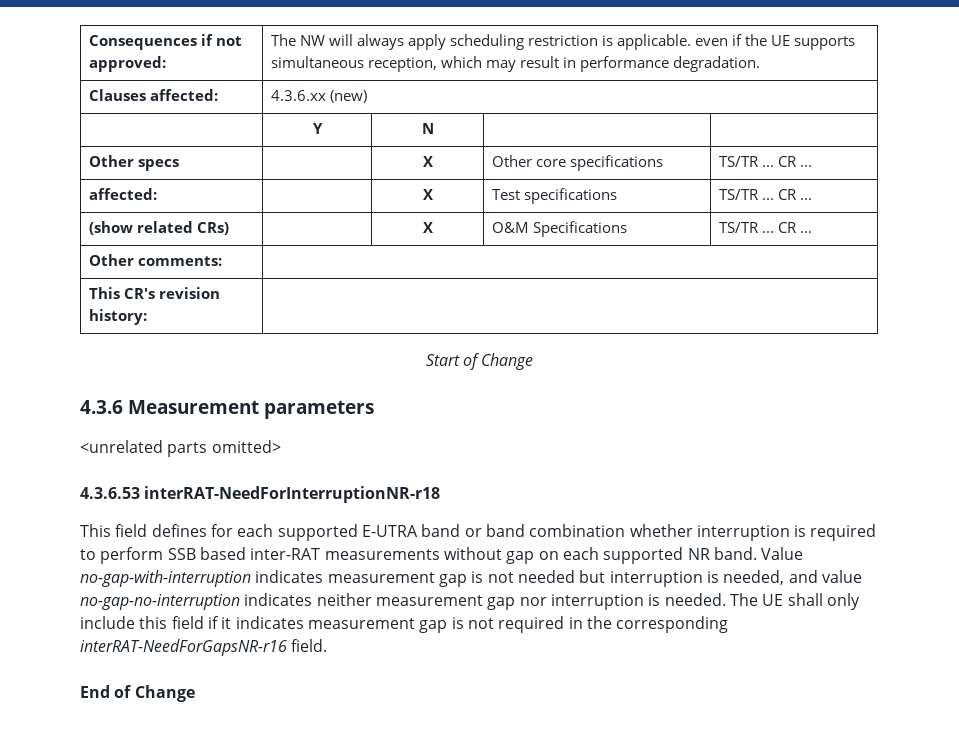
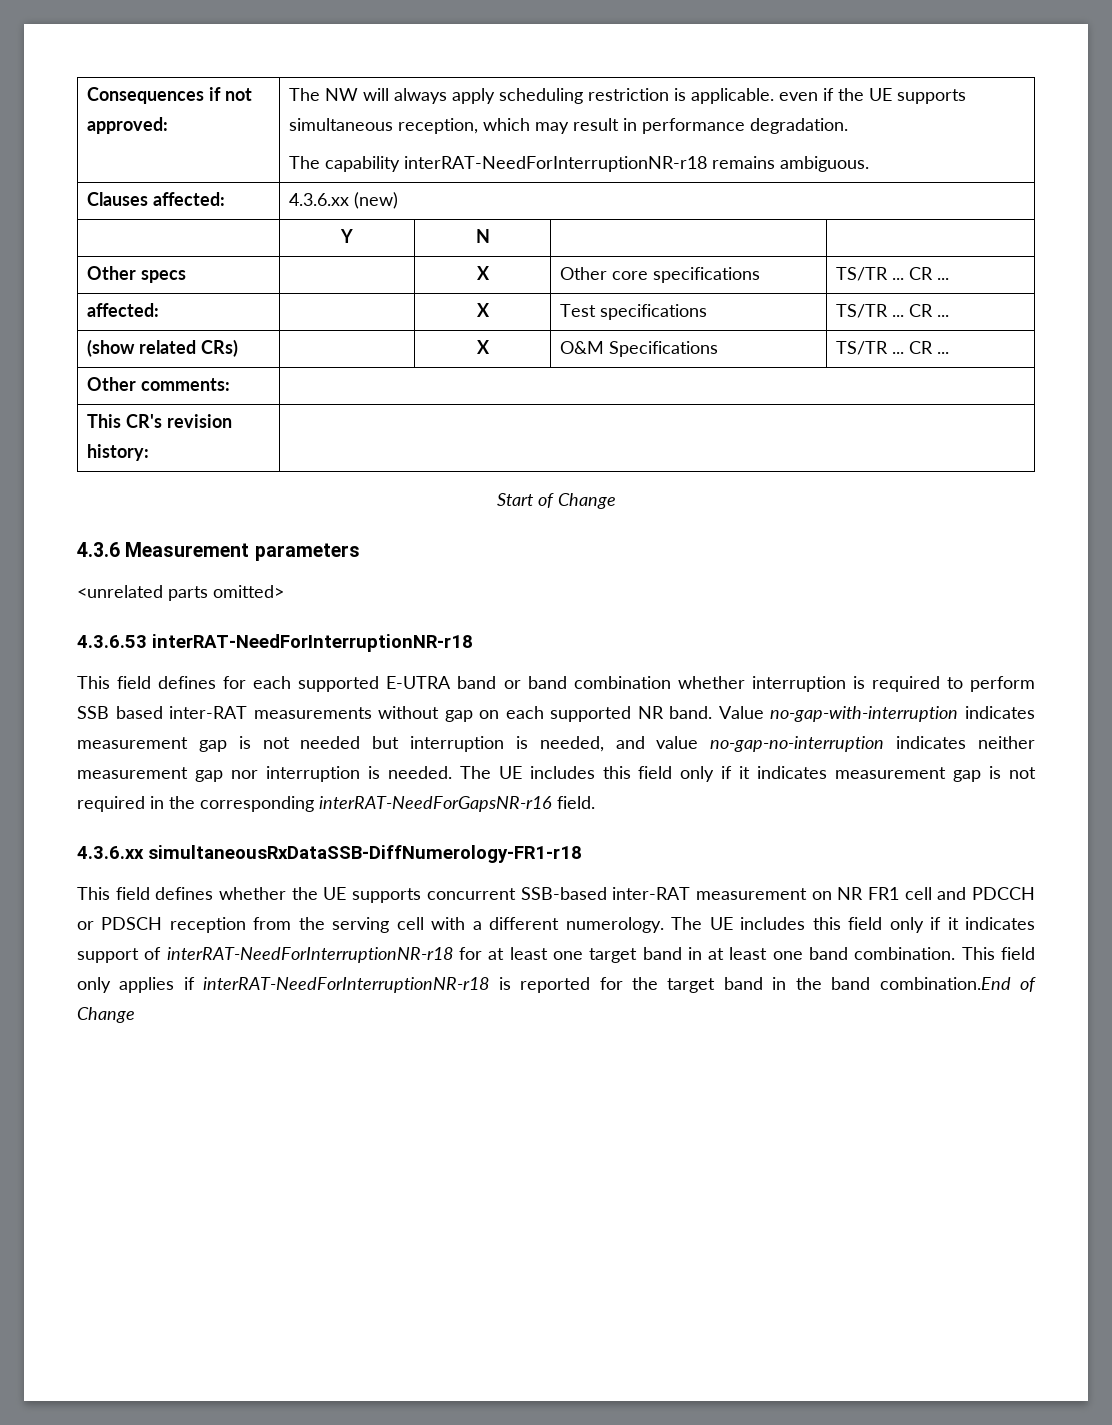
  Consequences if not approved: | The NW will always apply scheduling restriction is applicable. even if the UE supports simultaneous reception, which may result in performance degradation.
+ The capability interRAT-NeedForInterruptionNR-r18 remains ambiguous.
- The UE shall only include this field if it indicates measurement gap is not required in the corresponding interRAT-NeedForGapsNR-r16 field.
+ The UE includes this field only if it indicates measurement gap is not required in the corresponding interRAT-NeedForGapsNR-r16 field.
- End of Change
+ 4.3.6.xx simultaneousRxDataSSB-DiffNumerology-FR1-r18
+ This field defines whether the UE supports concurrent SSB-based inter-RAT measurement on NR FR1 cell and PDCCH or PDSCH reception from the serving cell with a different numerology. The UE includes this field only if it indicates support of interRAT-NeedForInterruptionNR-r18 for at least one target band in at least one band combination. This field only applies if interRAT-NeedForInterruptionNR-r18 is reported for the target band in the band combination.End of Change

